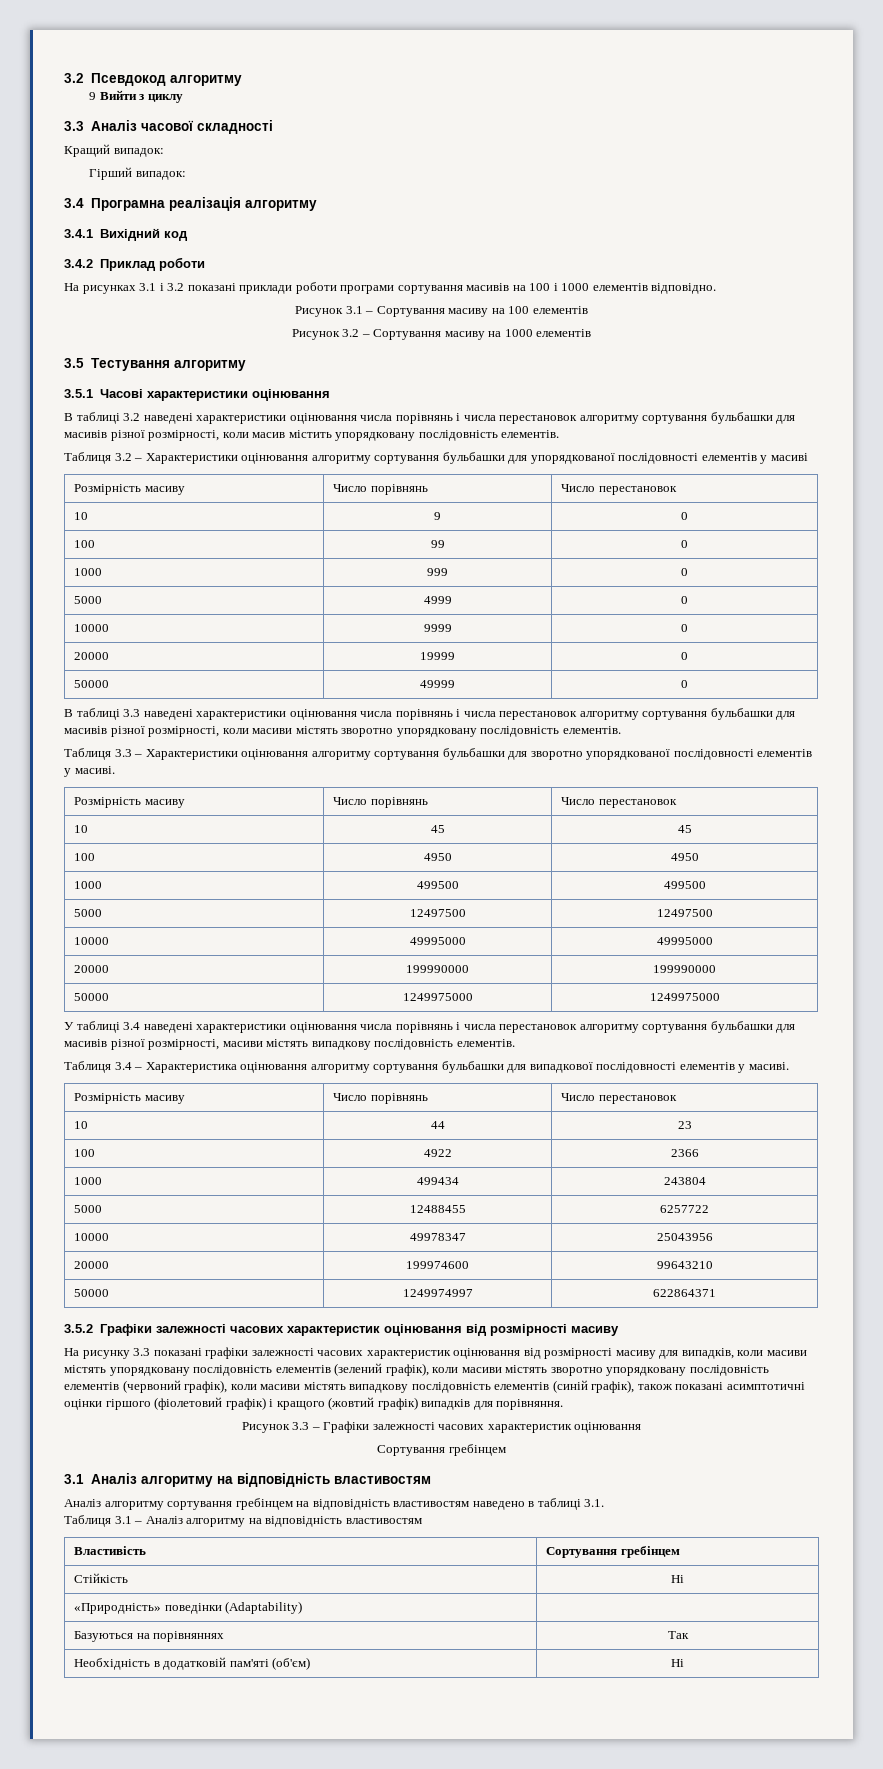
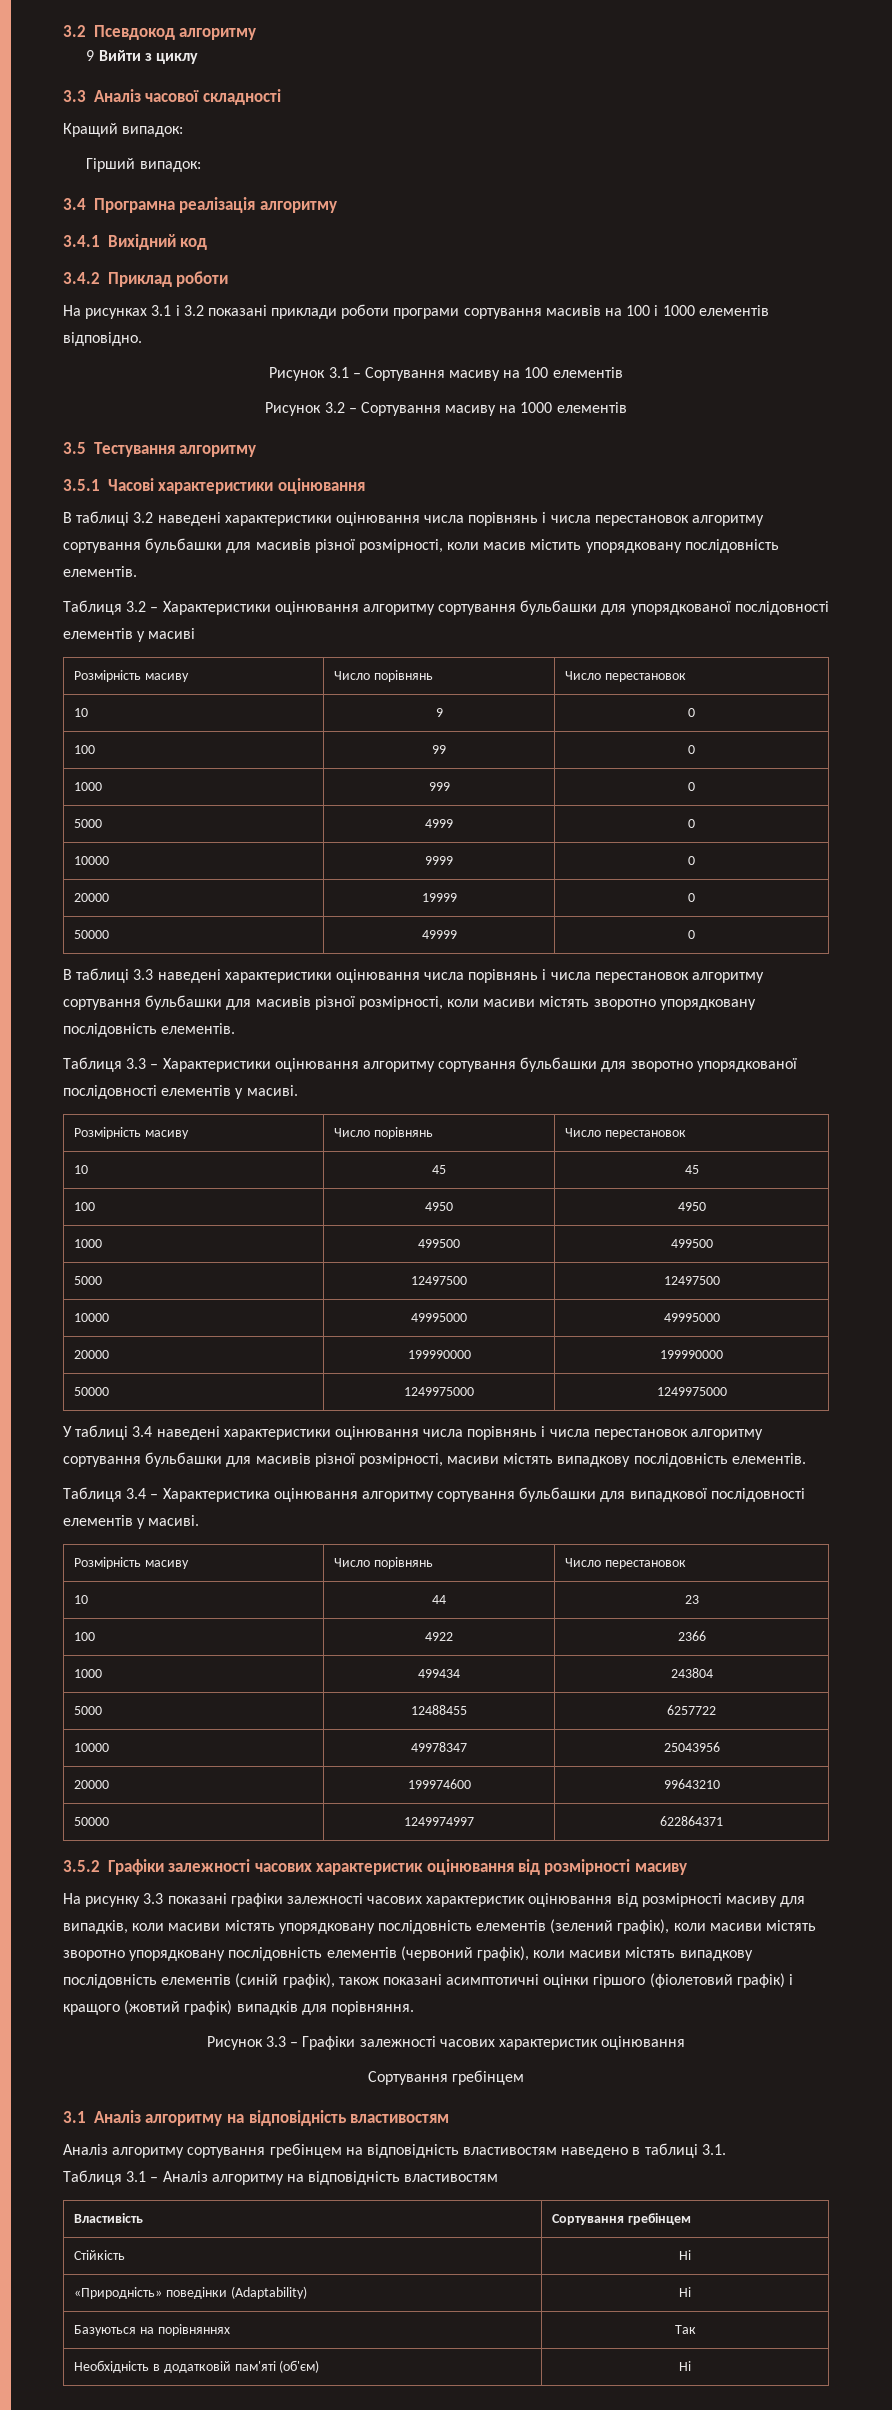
- «Природність» поведінки (Adaptability) |
+ «Природність» поведінки (Adaptability) | Ні

